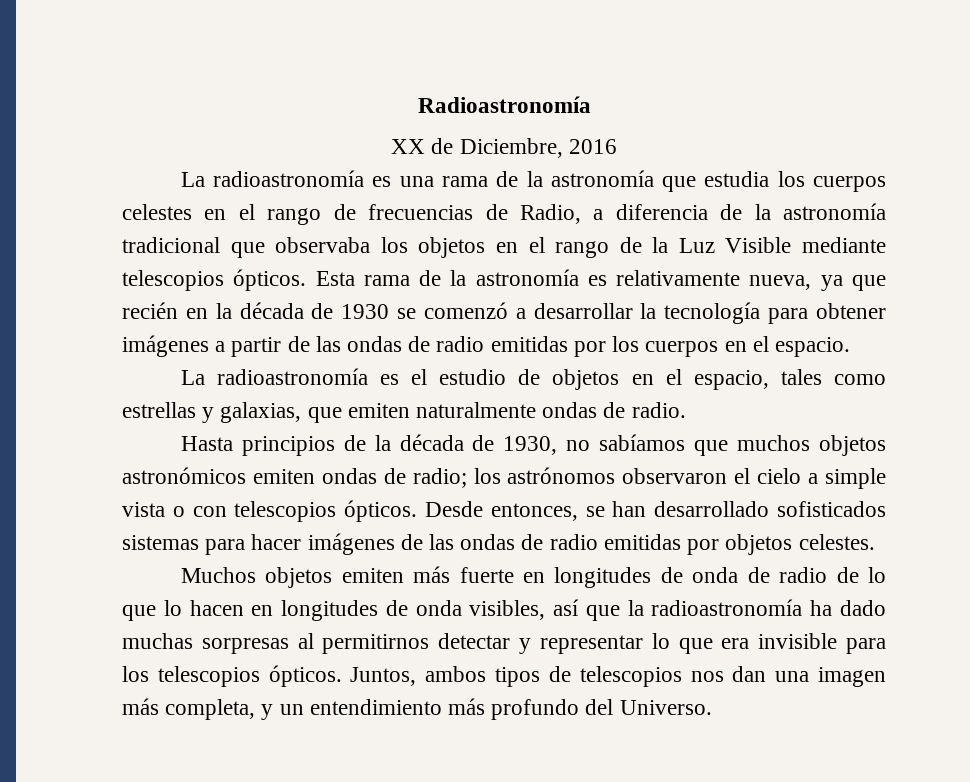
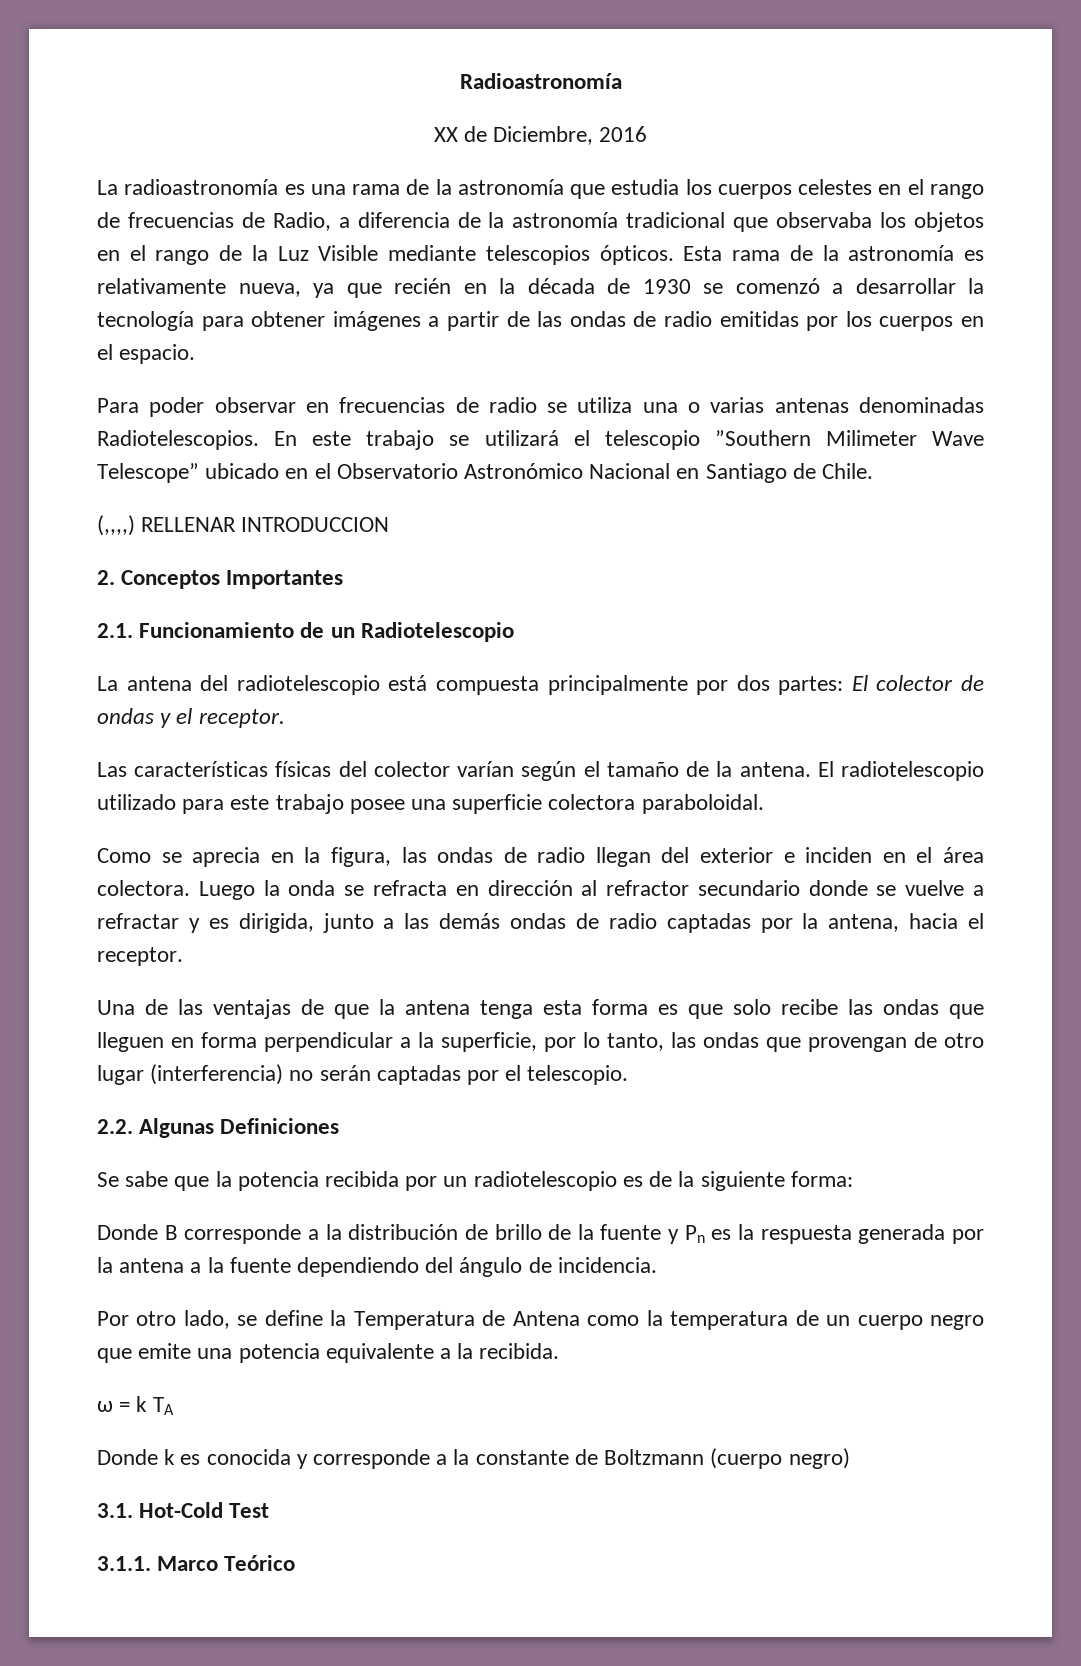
- La radioastronomía es el estudio de objetos en el espacio, tales como estrellas y galaxias, que emiten naturalmente ondas de radio.
- Hasta principios de la década de 1930, no sabíamos que muchos objetos astronómicos emiten ondas de radio; los astrónomos observaron el cielo a simple vista o con telescopios ópticos. Desde entonces, se han desarrollado sofisticados sistemas para hacer imágenes de las ondas de radio emitidas por objetos celestes.
- Muchos objetos emiten más fuerte en longitudes de onda de radio de lo que lo hacen en longitudes de onda visibles, así que la radioastronomía ha dado muchas sorpresas al permitirnos detectar y representar lo que era invisible para los telescopios ópticos. Juntos, ambos tipos de telescopios nos dan una imagen más completa, y un entendimiento más profundo del Universo.
+ Para poder observar en frecuencias de radio se utiliza una o varias antenas denominadas Radiotelescopios. En este trabajo se utilizará el telescopio ”Southern Milimeter Wave Telescope” ubicado en el Observatorio Astronómico Nacional en Santiago de Chile.
+ (,,,,) RELLENAR INTRODUCCION
+ 2. Conceptos Importantes
+ 2.1. Funcionamiento de un Radiotelescopio
+ La antena del radiotelescopio está compuesta principalmente por dos partes: El colector de ondas y el receptor.
+ Las características físicas del colector varían según el tamaño de la antena. El radiotelescopio utilizado para este trabajo posee una superficie colectora paraboloidal.
+ Como se aprecia en la figura, las ondas de radio llegan del exterior e inciden en el área colectora. Luego la onda se refracta en dirección al refractor secundario donde se vuelve a refractar y es dirigida, junto a las demás ondas de radio captadas por la antena, hacia el receptor.
+ Una de las ventajas de que la antena tenga esta forma es que solo recibe las ondas que lleguen en forma perpendicular a la superficie, por lo tanto, las ondas que provengan de otro lugar (interferencia) no serán captadas por el telescopio.
+ 2.2. Algunas Definiciones
+ Se sabe que la potencia recibida por un radiotelescopio es de la siguiente forma:
+ Donde B corresponde a la distribución de brillo de la fuente y Pn es la respuesta generada por la antena a la fuente dependiendo del ángulo de incidencia.
+ Por otro lado, se define la Temperatura de Antena como la temperatura de un cuerpo negro que emite una potencia equivalente a la recibida.
+ ω = k TA
+ Donde k es conocida y corresponde a la constante de Boltzmann (cuerpo negro)
+ 3.1. Hot-Cold Test
+ 3.1.1. Marco Teórico

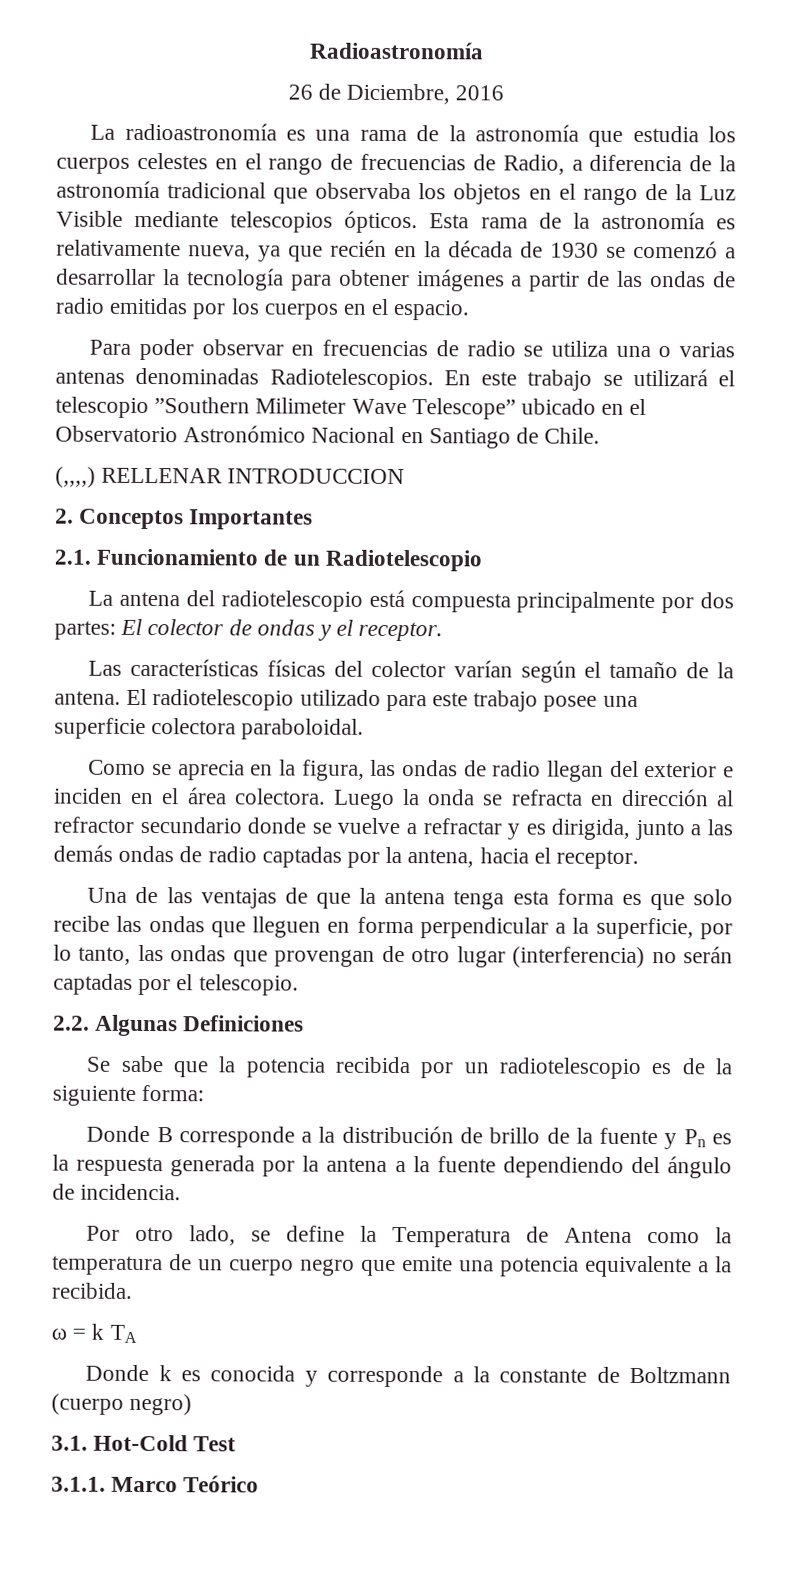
- XX de Diciembre, 2016
+ 26 de Diciembre, 2016

